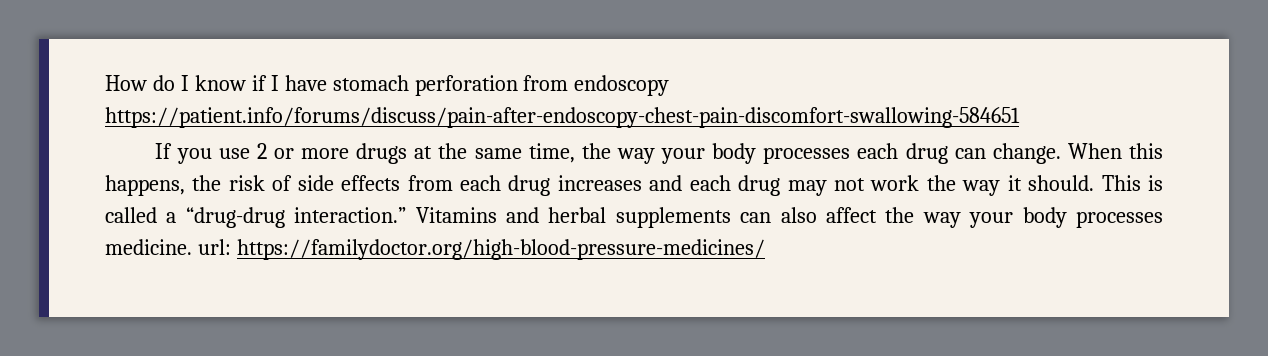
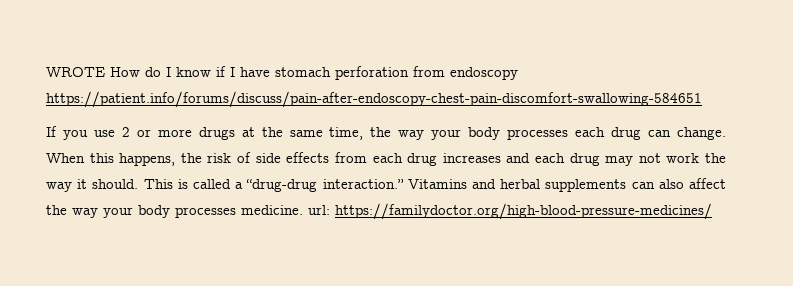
- How do I know if I have stomach perforation from endoscopy https://patient.info/forums/discuss/pain-after-endoscopy-chest-pain-discomfort-swallowing-584651
+ WROTE How do I know if I have stomach perforation from endoscopy https://patient.info/forums/discuss/pain-after-endoscopy-chest-pain-discomfort-swallowing-584651

